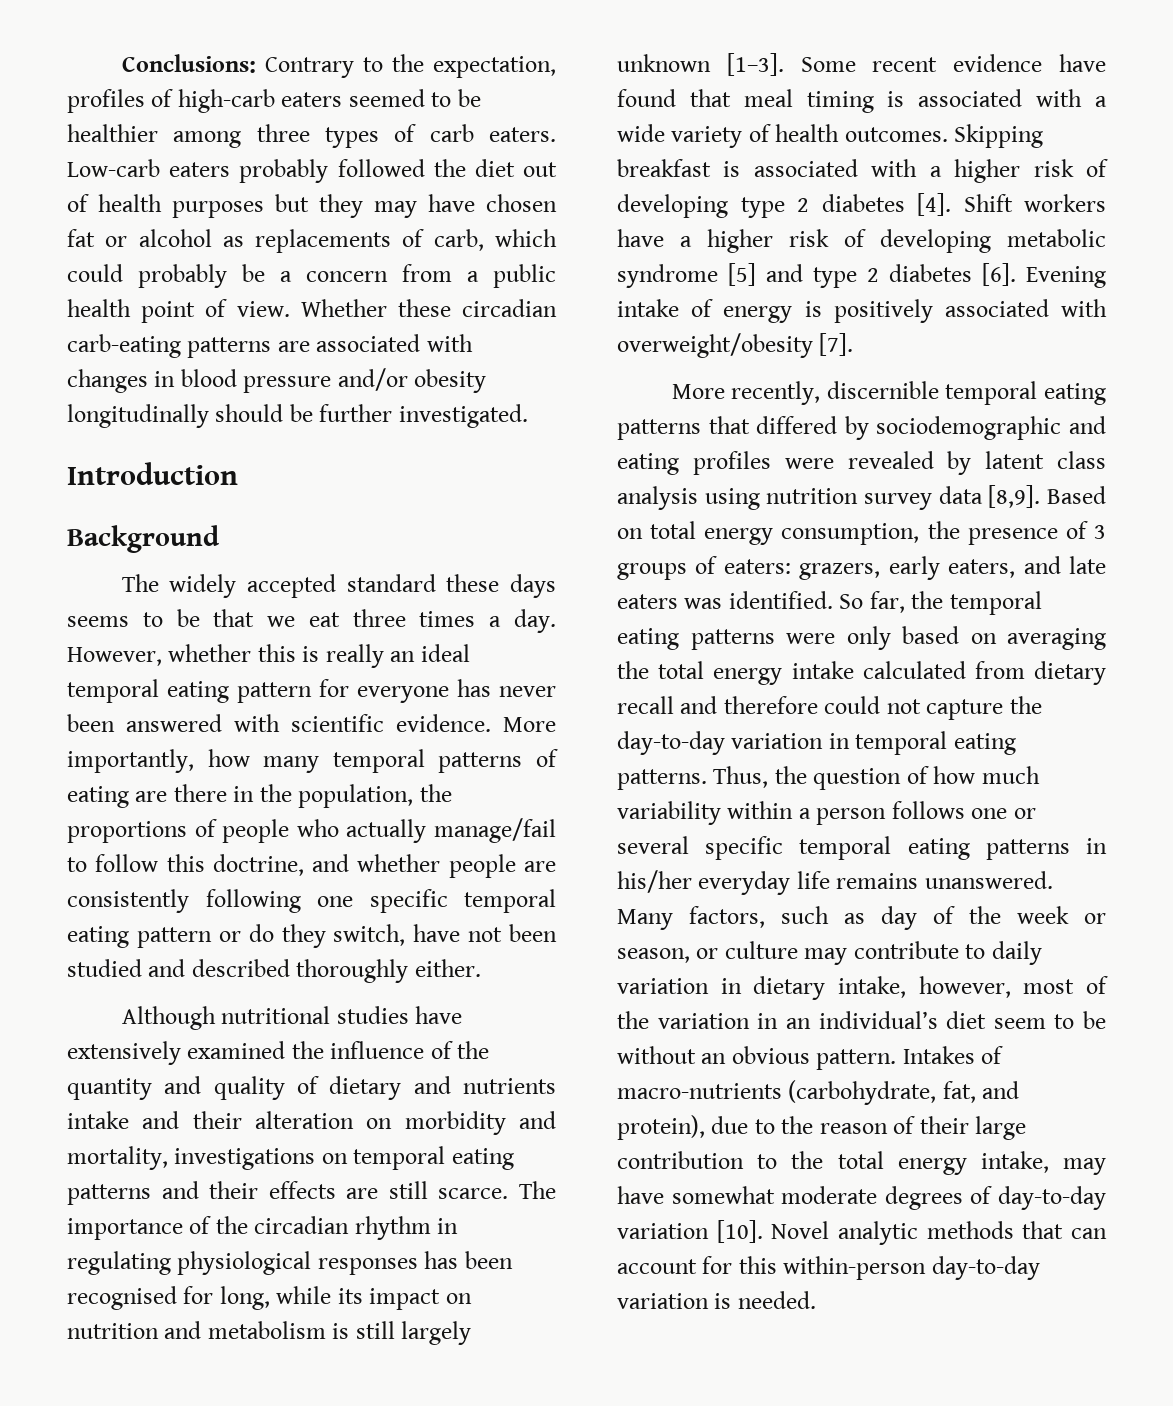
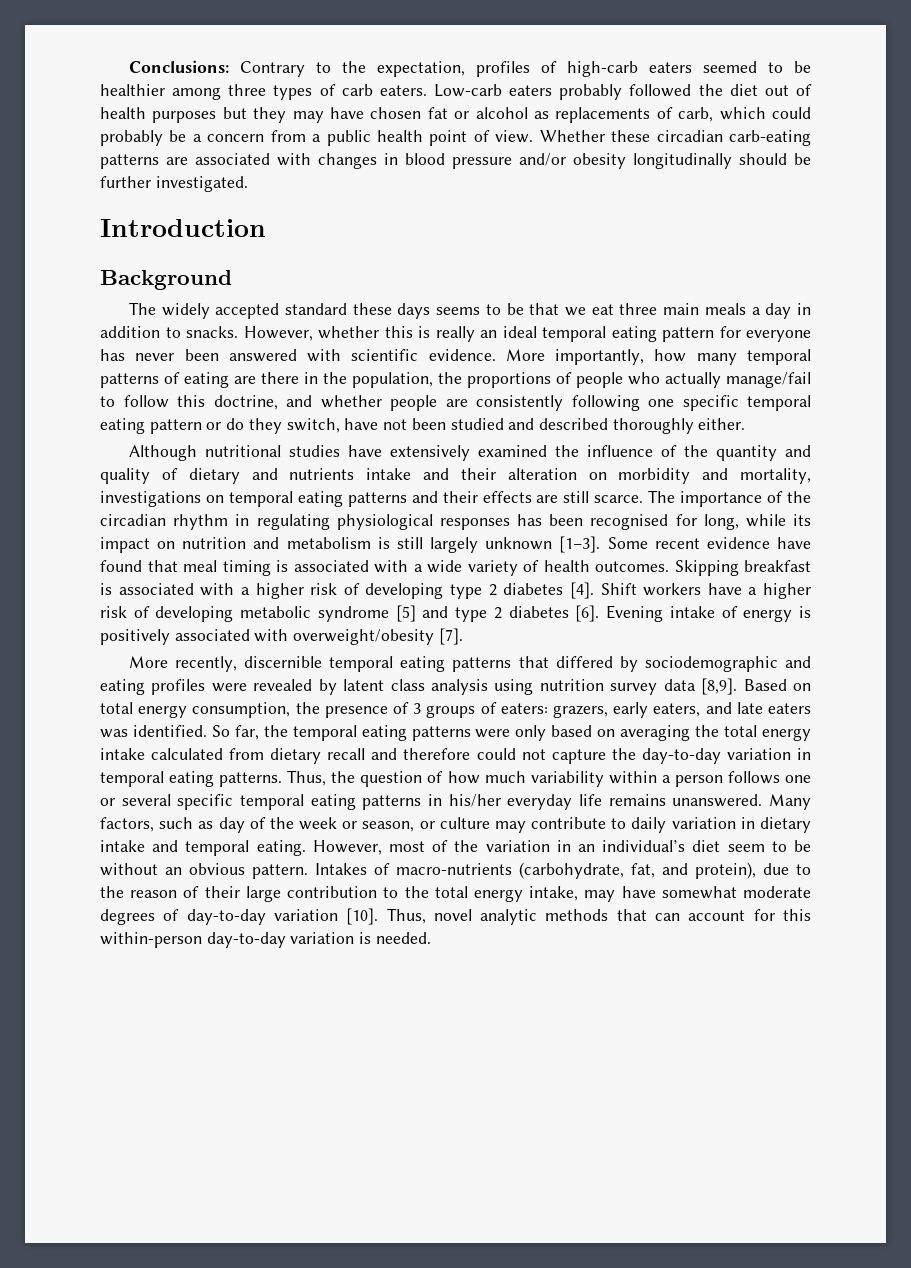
- The widely accepted standard these days seems to be that we eat three times a day.
+ The widely accepted standard these days seems to be that we eat three main meals a day in addition to snacks.
- Many factors, such as day of the week or season, or culture may contribute to daily variation in dietary intake, however, most of the variation in an individual’s diet seem to be without an obvious pattern.
+ Many factors, such as day of the week or season, or culture may contribute to daily variation in dietary intake and temporal eating. However, most of the variation in an individual’s diet seem to be without an obvious pattern.
- Novel analytic methods that can account for this within-person day-to-day variation is needed.
+ Thus, novel analytic methods that can account for this within-person day-to-day variation is needed.

